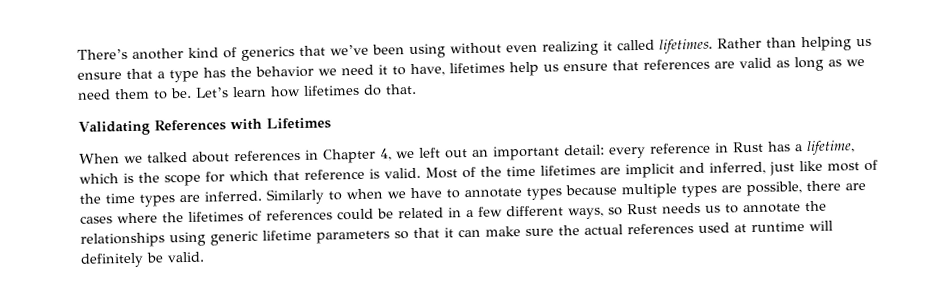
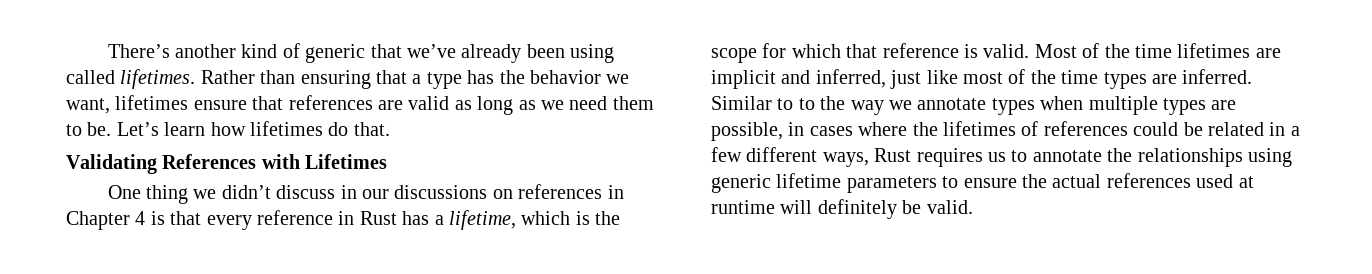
- There’s another kind of generics that we’ve been using without even realizing it called lifetimes.
+ There’s another kind of generic that we’ve already been using called lifetimes.
- Rather than helping us ensure that a type has the behavior we need it to have, lifetimes help us ensure that references are valid as long as we need them to be.
+ Rather than ensuring that a type has the behavior we want, lifetimes ensure that references are valid as long as we need them to be.
- When we talked about references in Chapter 4, we left out an important detail: every reference in Rust has a lifetime, which is the scope for which that reference is valid.
+ One thing we didn’t discuss in our discussions on references in Chapter 4 is that every reference in Rust has a lifetime, which is the scope for which that reference is valid.
- Similarly to when we have to annotate types because multiple types are possible, there are cases where the lifetimes of references could be related in a few different ways, so Rust needs us to annotate the relationships using generic lifetime parameters so that it can make sure the actual references used at runtime will definitely be valid.
+ Similar to to the way we annotate types when multiple types are possible, in cases where the lifetimes of references could be related in a few different ways, Rust requires us to annotate the relationships using generic lifetime parameters to ensure the actual references used at runtime will definitely be valid.

